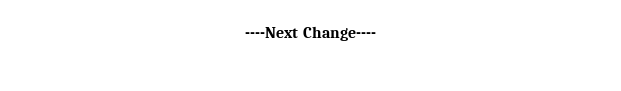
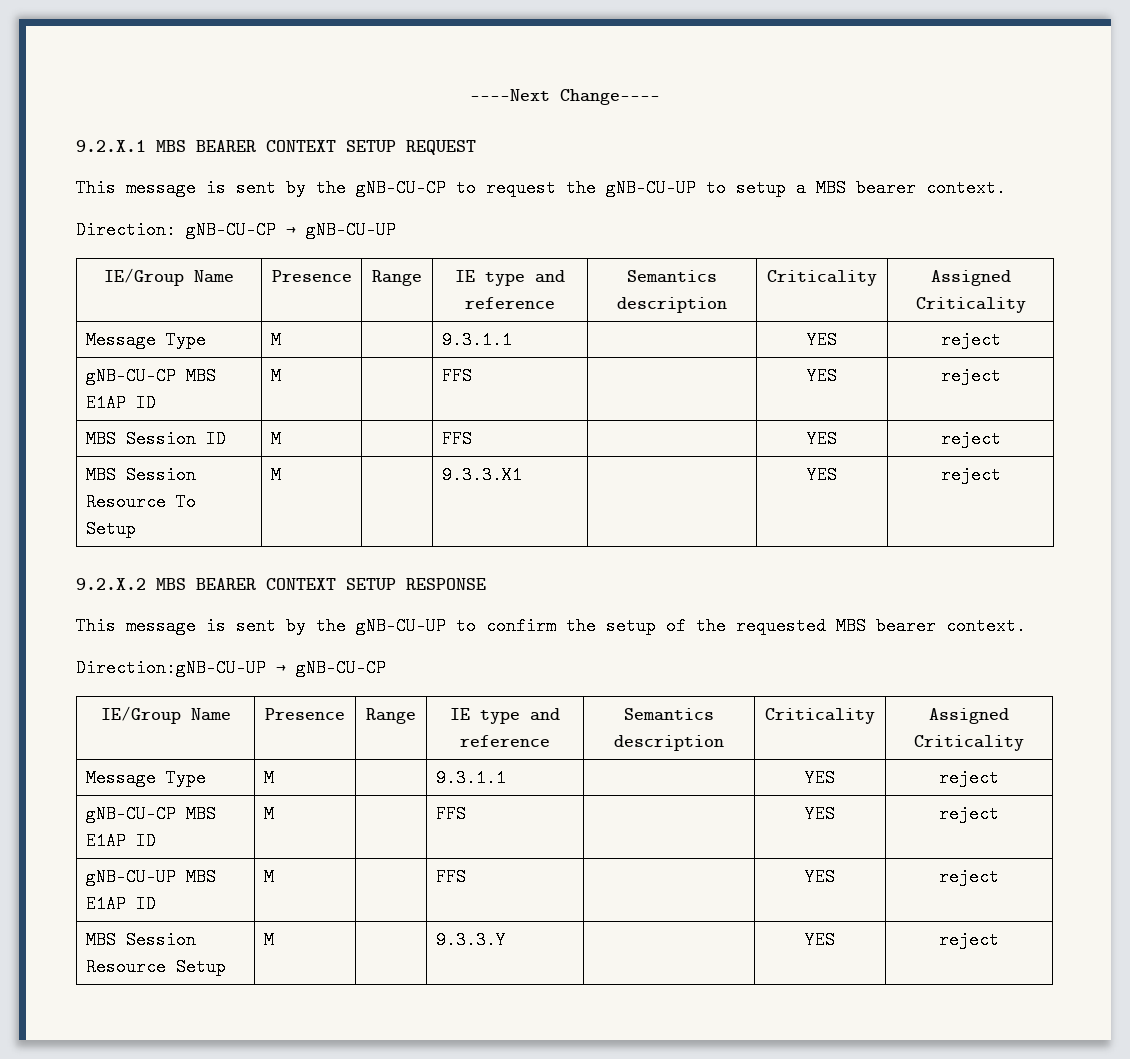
+ 9.2.X.1 MBS BEARER CONTEXT SETUP REQUEST
+ This message is sent by the gNB-CU-CP to request the gNB-CU-UP to setup a MBS bearer context.
+ Direction: gNB-CU-CP → gNB-CU-UP
+ IE/Group Name | Presence | Range | IE type and reference | Semantics description | Criticality | Assigned Criticality
+ Message Type | M | | 9.3.1.1 | | YES | reject
+ gNB-CU-CP MBS E1AP ID | M | | FFS | | YES | reject
+ MBS Session ID | M | | FFS | | YES | reject
+ MBS Session Resource To Setup | M | | 9.3.3.X1 | | YES | reject
+ 9.2.X.2 MBS BEARER CONTEXT SETUP RESPONSE
+ This message is sent by the gNB-CU-UP to confirm the setup of the requested MBS bearer context.
+ Direction:gNB-CU-UP → gNB-CU-CP
+ IE/Group Name | Presence | Range | IE type and reference | Semantics description | Criticality | Assigned Criticality
+ Message Type | M | | 9.3.1.1 | | YES | reject
+ gNB-CU-CP MBS E1AP ID | M | | FFS | | YES | reject
+ gNB-CU-UP MBS E1AP ID | M | | FFS | | YES | reject
+ MBS Session Resource Setup | M | | 9.3.3.Y | | YES | reject

